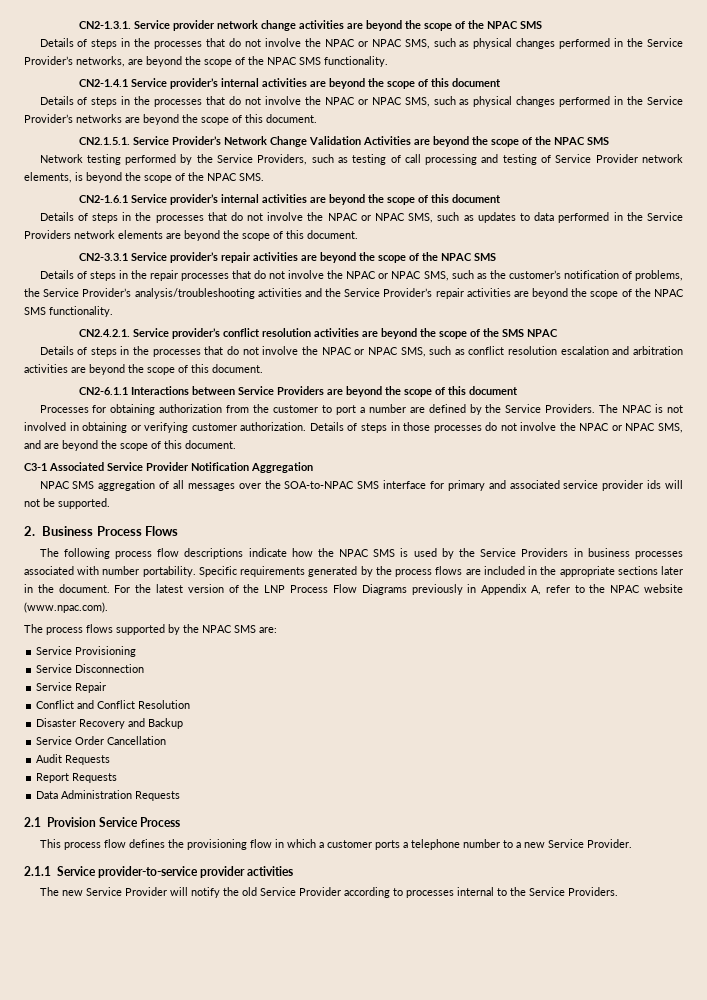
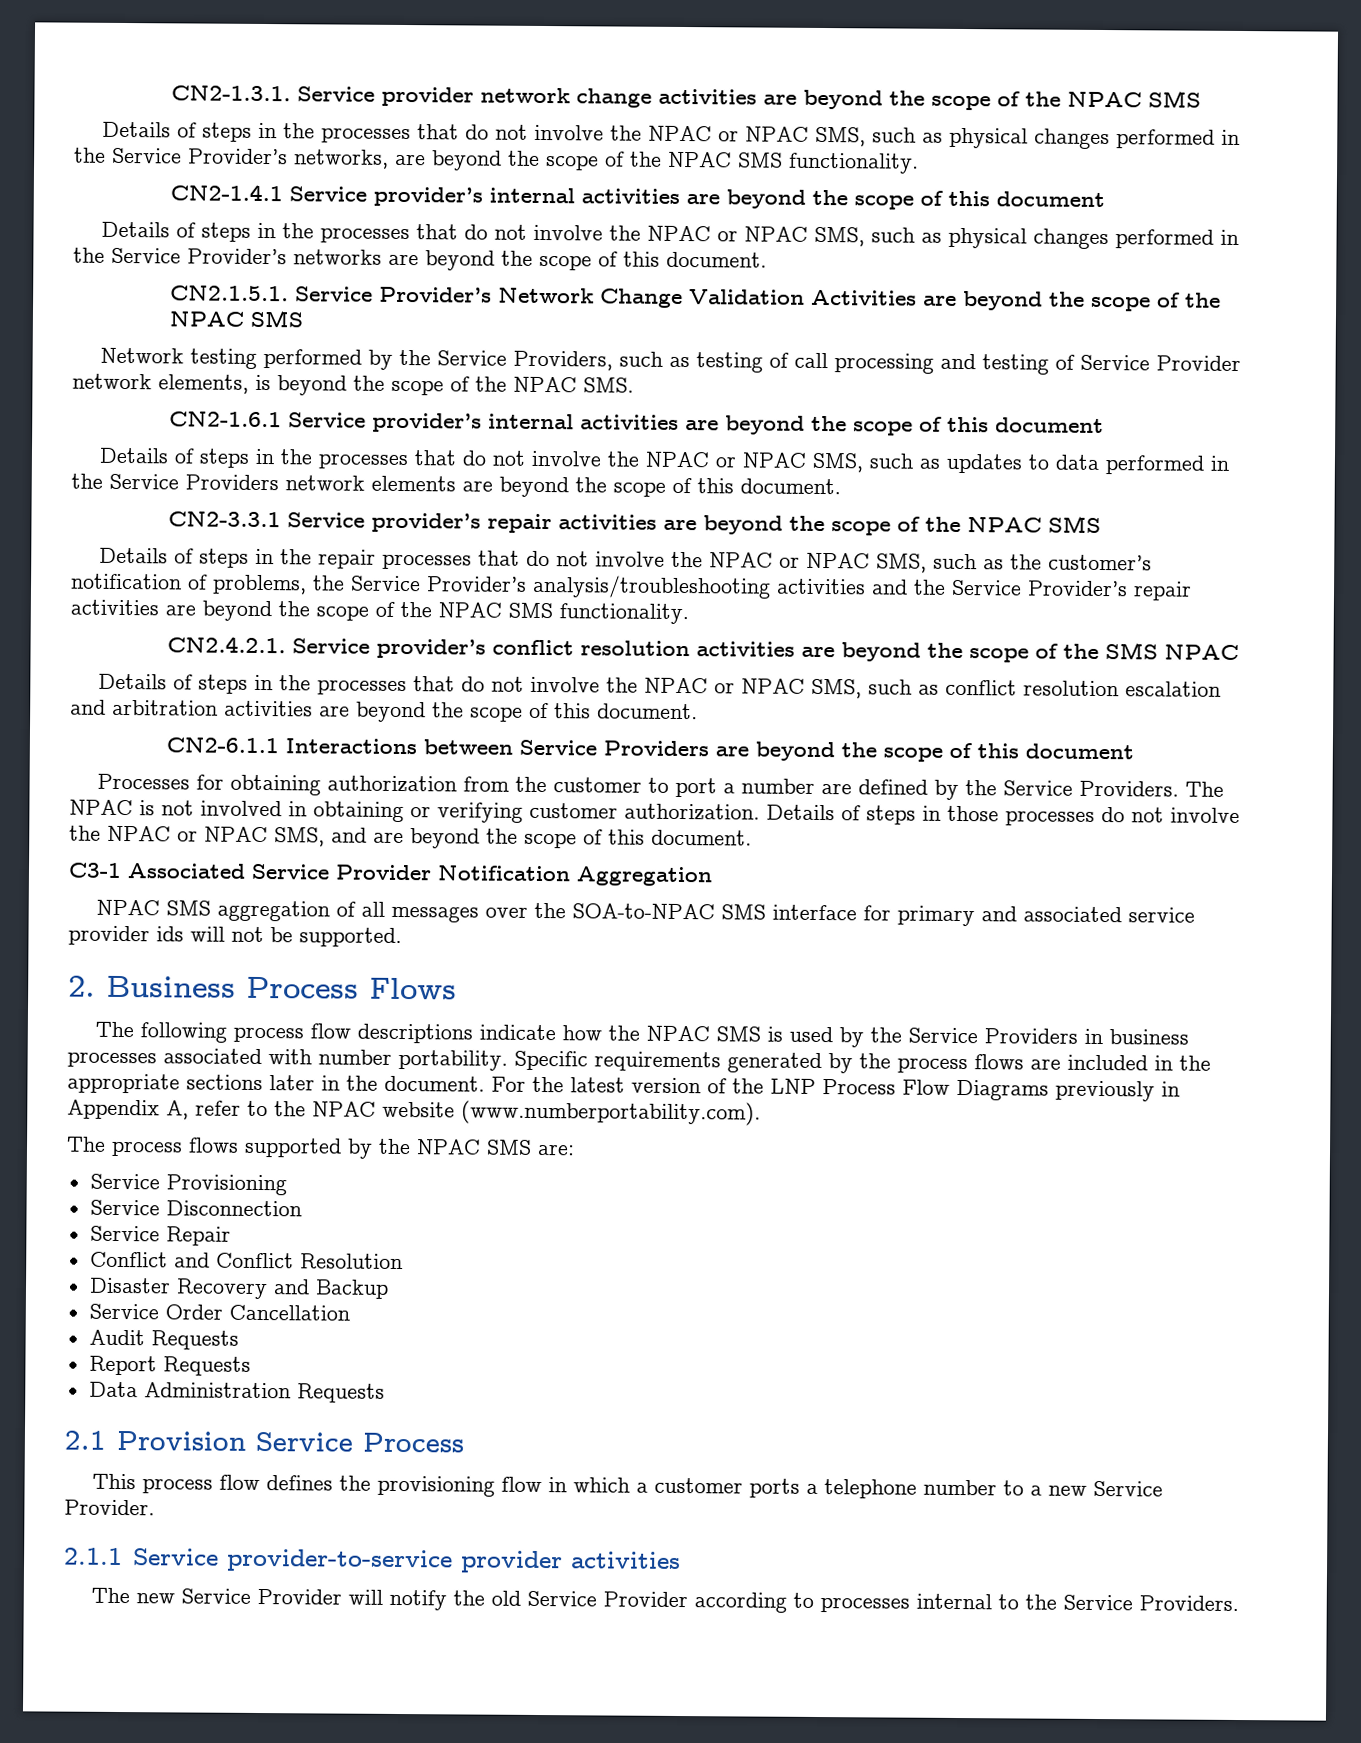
- For the latest version of the LNP Process Flow Diagrams previously in Appendix A, refer to the NPAC website (www.npac.com).
+ For the latest version of the LNP Process Flow Diagrams previously in Appendix A, refer to the NPAC website (www.numberportability.com).

